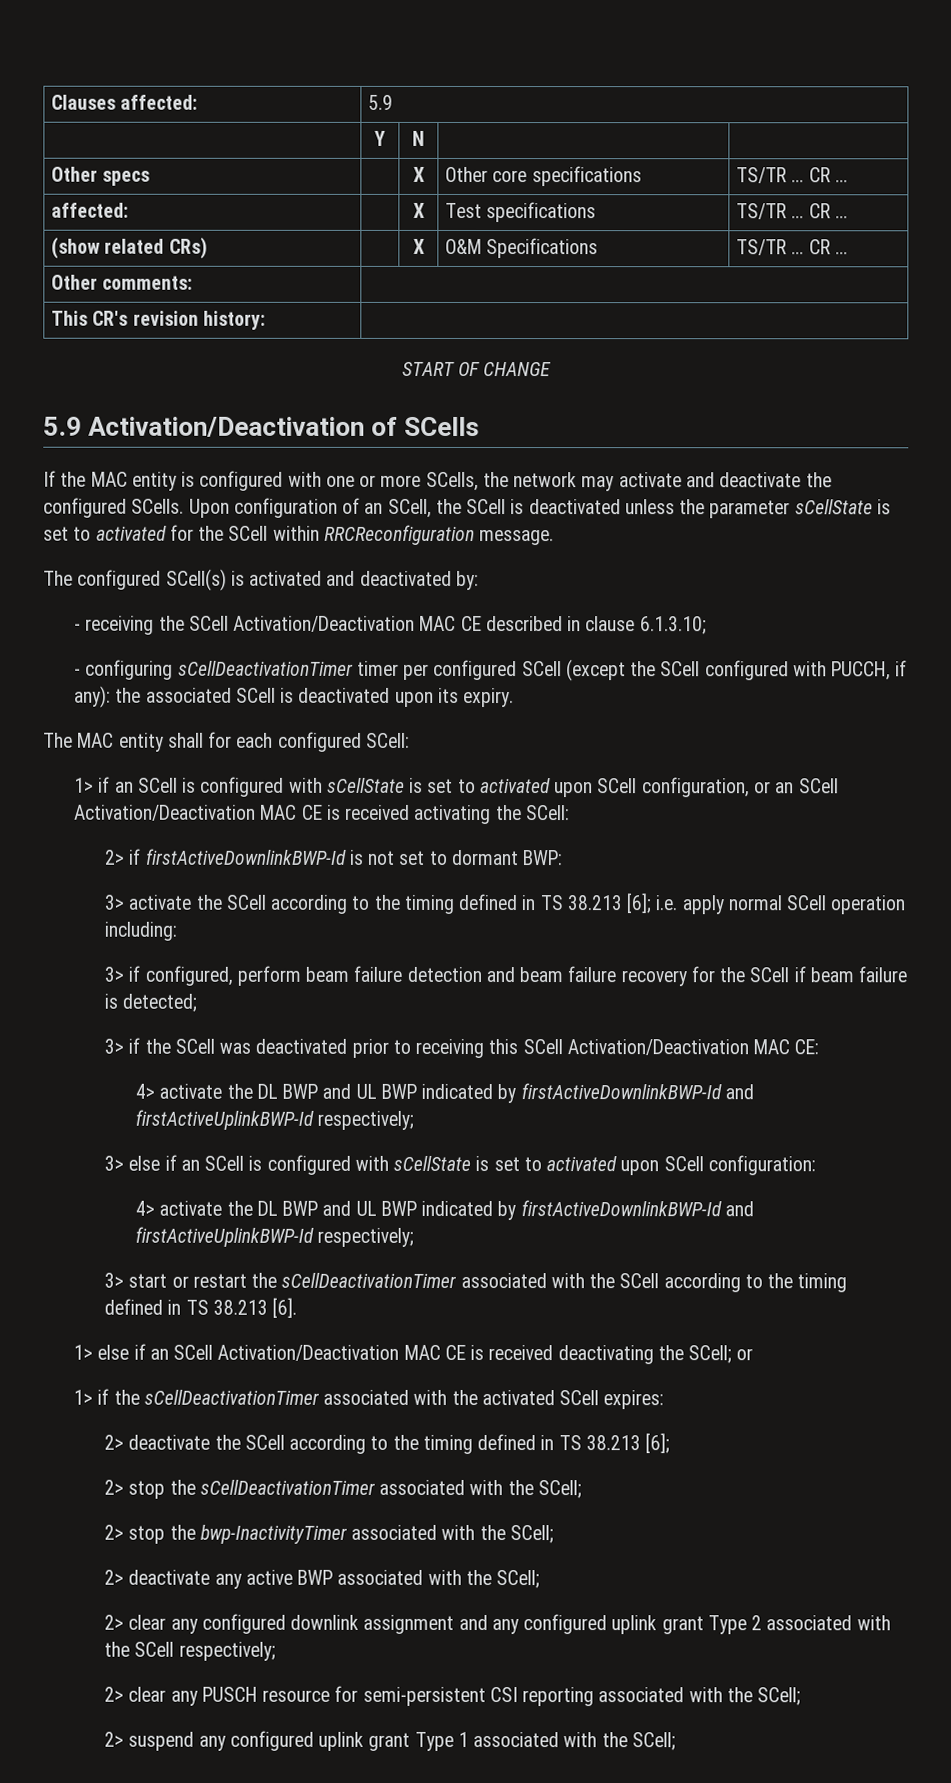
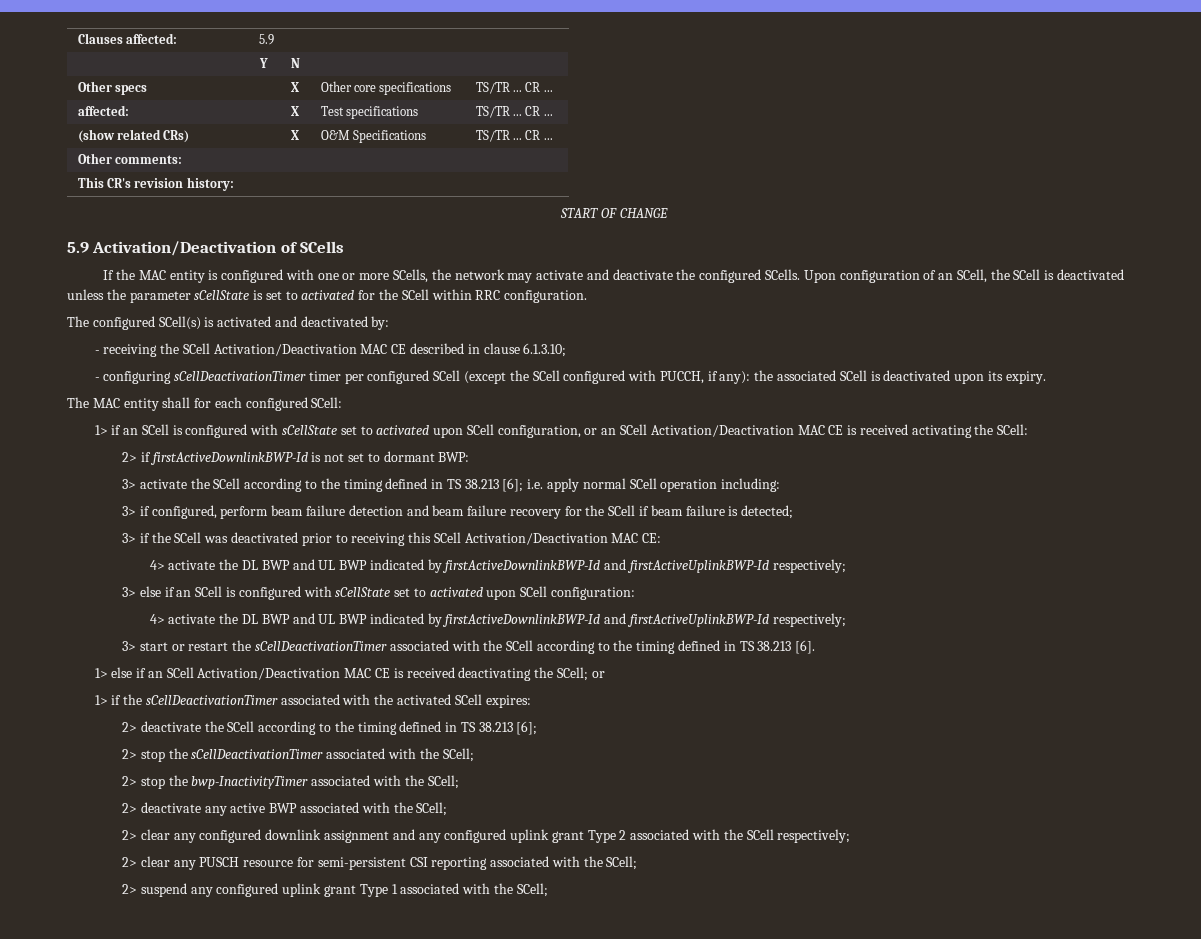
- Upon configuration of an SCell, the SCell is deactivated unless the parameter sCellState is set to activated for the SCell within RRCReconfiguration message.
+ Upon configuration of an SCell, the SCell is deactivated unless the parameter sCellState is set to activated for the SCell within RRC configuration.
- 1> if an SCell is configured with sCellState is set to activated upon SCell configuration, or an SCell Activation/Deactivation MAC CE is received activating the SCell:
+ 1> if an SCell is configured with sCellState set to activated upon SCell configuration, or an SCell Activation/Deactivation MAC CE is received activating the SCell:
- 3> else if an SCell is configured with sCellState is set to activated upon SCell configuration:
+ 3> else if an SCell is configured with sCellState set to activated upon SCell configuration:

